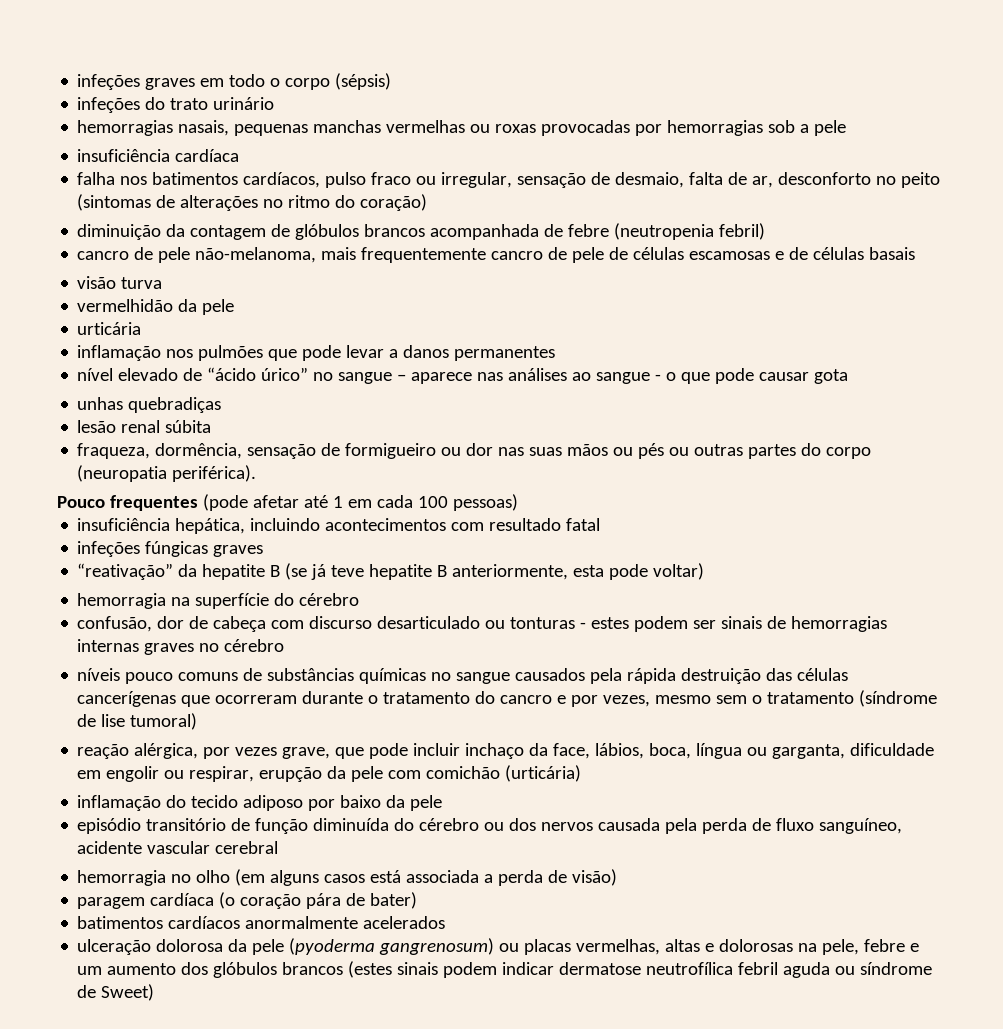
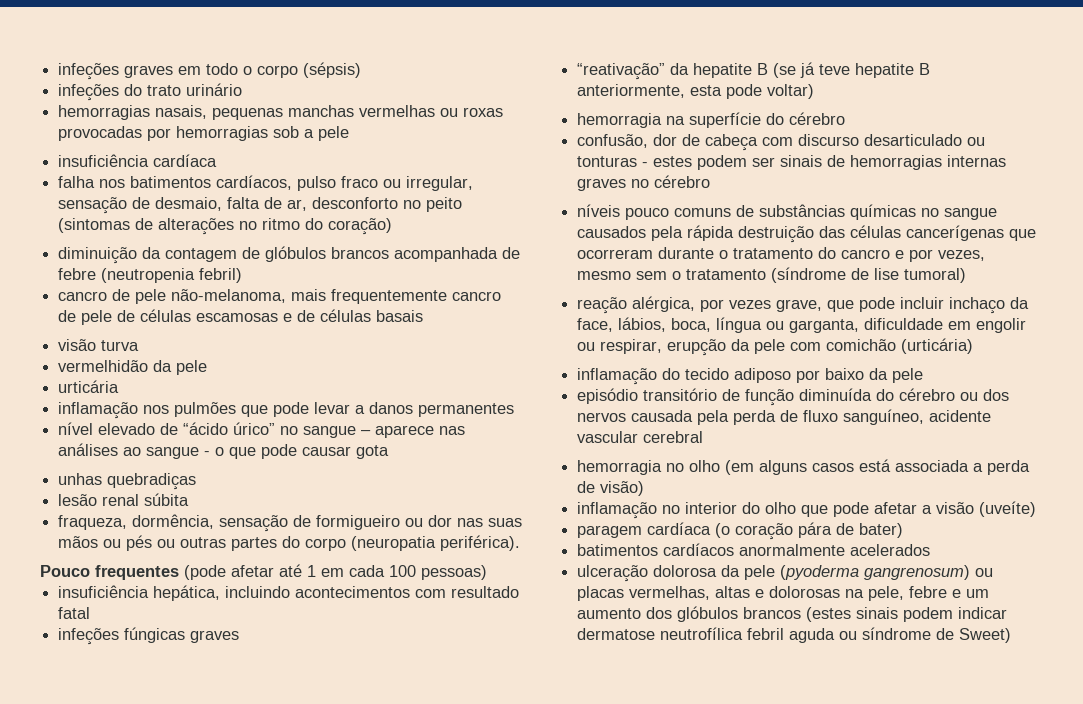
+ inflamação no interior do olho que pode afetar a visão (uveíte)

